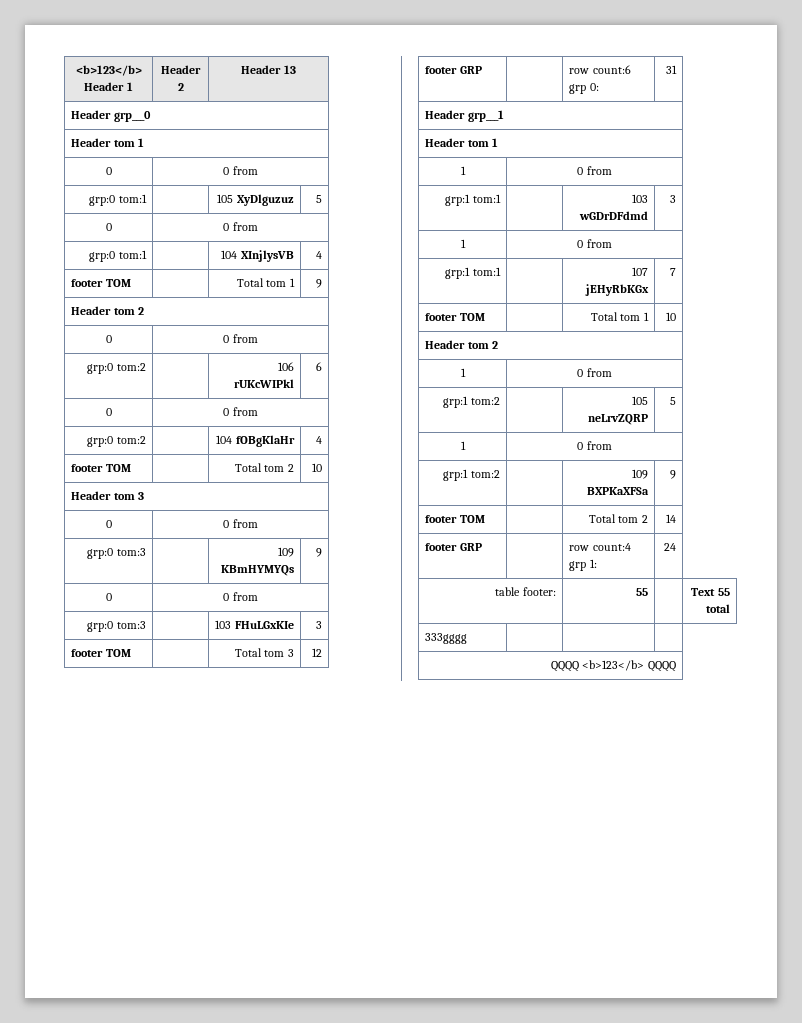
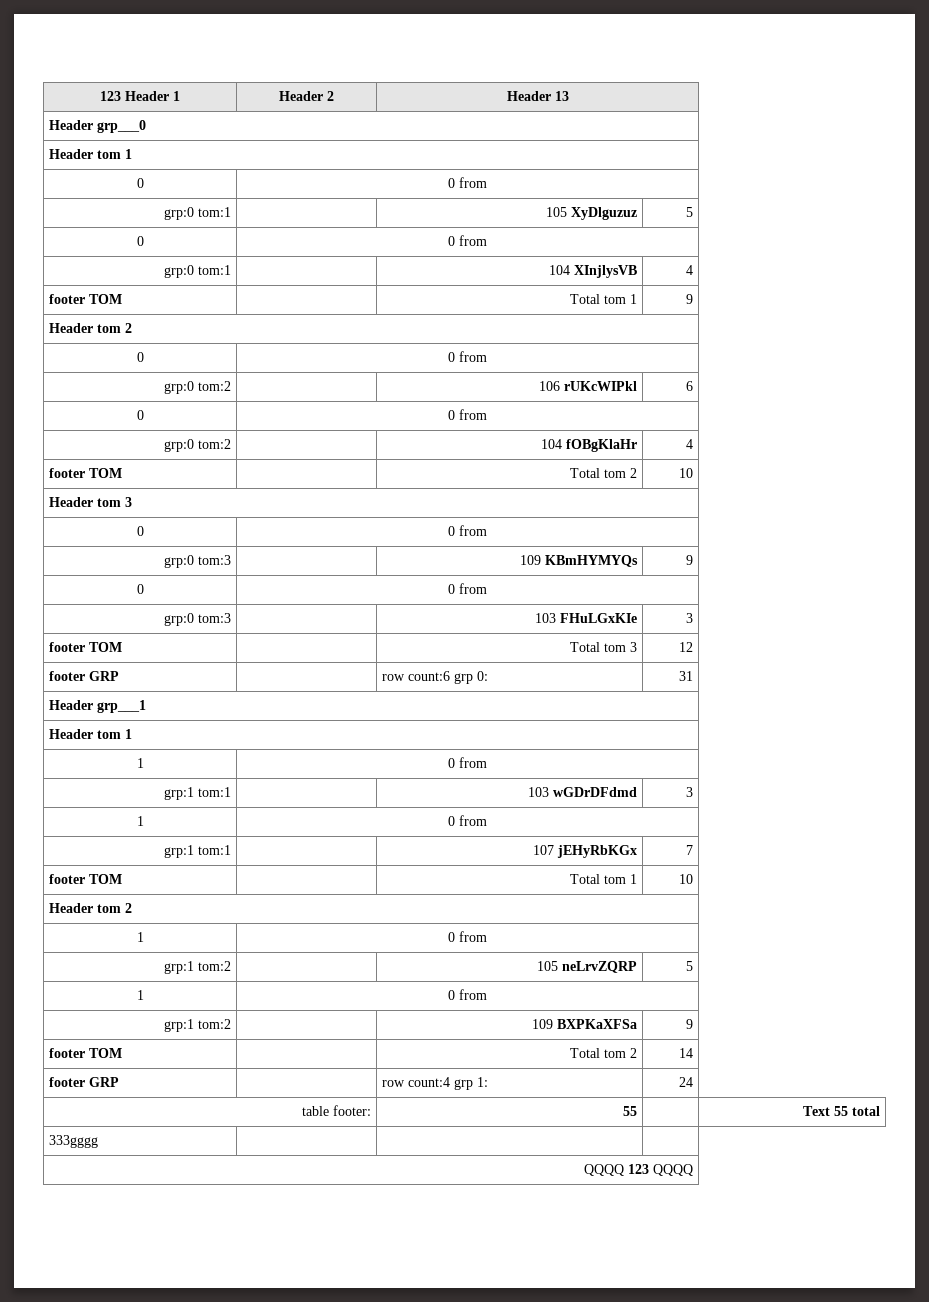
- <b>123</b> Header 1 | Header 2 | Header 13
+ 123 Header 1 | Header 2 | Header 13
- QQQQ <b>123</b> QQQQ
+ QQQQ 123 QQQQ

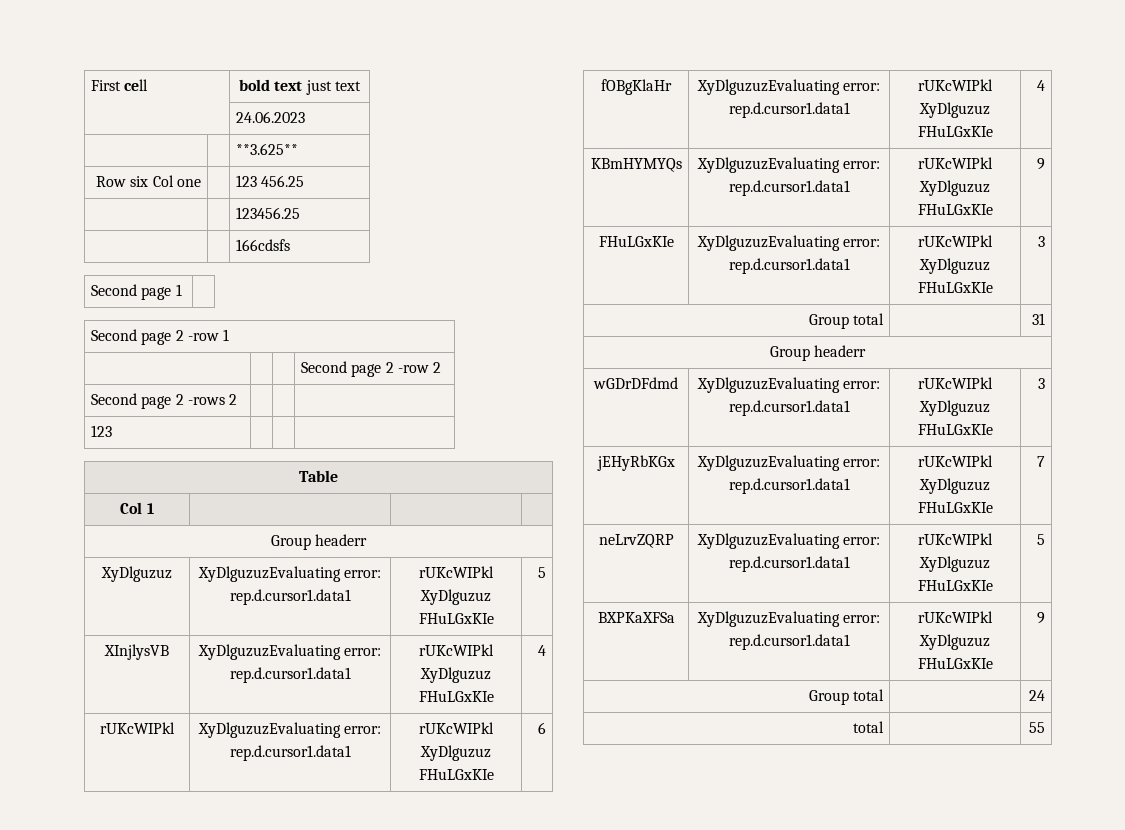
- 123 Header 1 | Header 2 | Header 13
- Header grp___0
- Header tom 1
- 0 | 0 from
- grp:0 tom:1 | | 105 XyDlguzuz | 5
- 0 | 0 from
- grp:0 tom:1 | | 104 XInjlysVB | 4
- footer TOM | | Total tom 1 | 9
- Header tom 2
- 0 | 0 from
- grp:0 tom:2 | | 106 rUKcWIPkl | 6
- 0 | 0 from
- grp:0 tom:2 | | 104 fOBgKlaHr | 4
- footer TOM | | Total tom 2 | 10
- Header tom 3
- 0 | 0 from
- grp:0 tom:3 | | 109 KBmHYMYQs | 9
- 0 | 0 from
- grp:0 tom:3 | | 103 FHuLGxKIe | 3
- footer TOM | | Total tom 3 | 12
- footer GRP | | row count:6 grp 0: | 31
- Header grp___1
- Header tom 1
- 1 | 0 from
- grp:1 tom:1 | | 103 wGDrDFdmd | 3
- 1 | 0 from
- grp:1 tom:1 | | 107 jEHyRbKGx | 7
- footer TOM | | Total tom 1 | 10
- Header tom 2
- 1 | 0 from
- grp:1 tom:2 | | 105 neLrvZQRP | 5
- 1 | 0 from
- grp:1 tom:2 | | 109 BXPKaXFSa | 9
- footer TOM | | Total tom 2 | 14
- footer GRP | | row count:4 grp 1: | 24
+ First cell | bold text just text
+ | 24.06.2023
+ | | **3.625**
+ Row six Col one | | 123 456.25
+ | | 123456.25
+ | | 166cdsfs
+ Second page 1 |
+ Second page 2 -row 1
+ | | | Second page 2 -row 2
+ Second page 2 -rows 2 | | |
+ 123 | | |
+ Table
+ Col 1 | | |
+ Group headerr
+ XyDlguzuz | XyDlguzuzEvaluating error: rep.d.cursor1.data1 | rUKcWIPkl XyDlguzuz FHuLGxKIe | 5
+ XInjlysVB | XyDlguzuzEvaluating error: rep.d.cursor1.data1 | rUKcWIPkl XyDlguzuz FHuLGxKIe | 4
+ rUKcWIPkl | XyDlguzuzEvaluating error: rep.d.cursor1.data1 | rUKcWIPkl XyDlguzuz FHuLGxKIe | 6
+ fOBgKlaHr | XyDlguzuzEvaluating error: rep.d.cursor1.data1 | rUKcWIPkl XyDlguzuz FHuLGxKIe | 4
+ KBmHYMYQs | XyDlguzuzEvaluating error: rep.d.cursor1.data1 | rUKcWIPkl XyDlguzuz FHuLGxKIe | 9
+ FHuLGxKIe | XyDlguzuzEvaluating error: rep.d.cursor1.data1 | rUKcWIPkl XyDlguzuz FHuLGxKIe | 3
+ Group total | | 31
+ Group headerr
+ wGDrDFdmd | XyDlguzuzEvaluating error: rep.d.cursor1.data1 | rUKcWIPkl XyDlguzuz FHuLGxKIe | 3
+ jEHyRbKGx | XyDlguzuzEvaluating error: rep.d.cursor1.data1 | rUKcWIPkl XyDlguzuz FHuLGxKIe | 7
+ neLrvZQRP | XyDlguzuzEvaluating error: rep.d.cursor1.data1 | rUKcWIPkl XyDlguzuz FHuLGxKIe | 5
+ BXPKaXFSa | XyDlguzuzEvaluating error: rep.d.cursor1.data1 | rUKcWIPkl XyDlguzuz FHuLGxKIe | 9
+ Group total | | 24
- table footer: | 55 | | Text 55 total
- 333gggg | | |
- QQQQ 123 QQQQ
+ total | | 55

